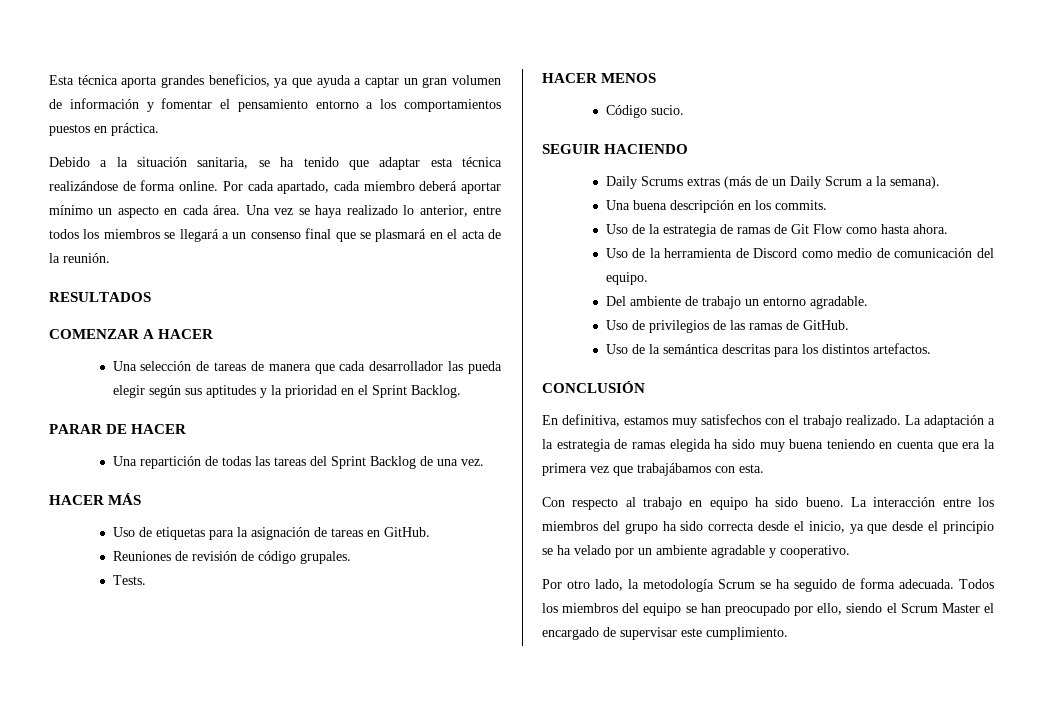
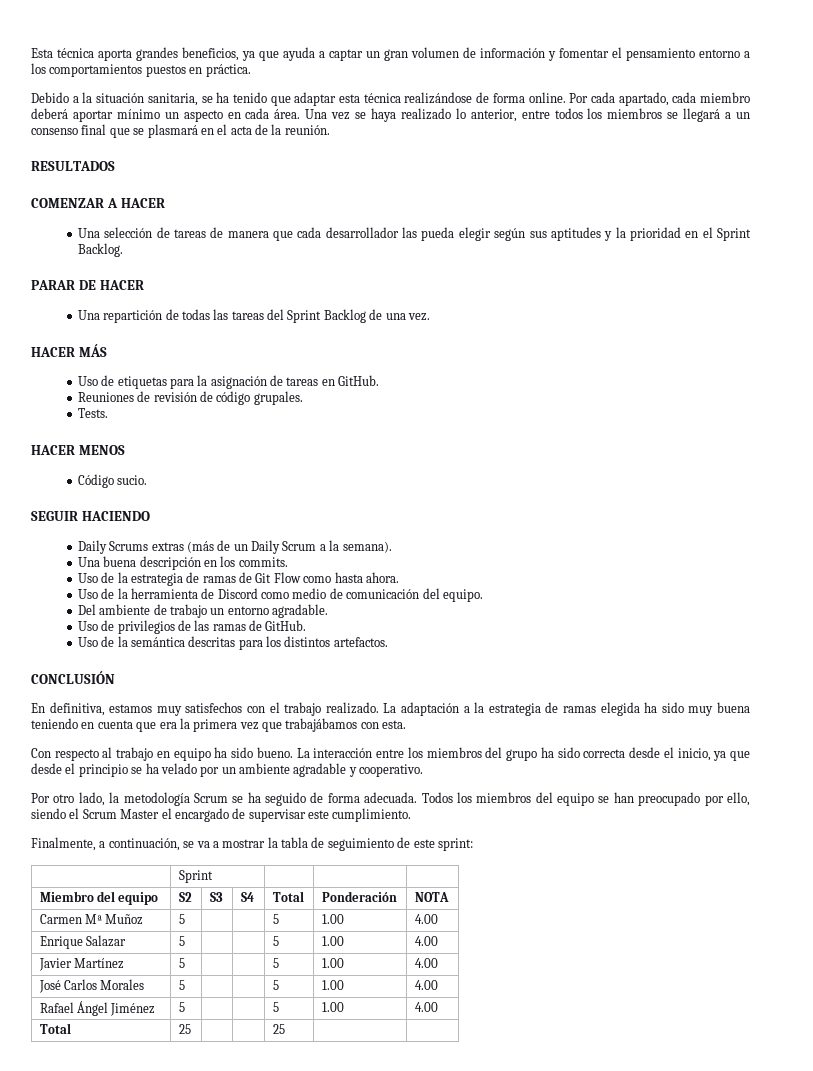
+ Finalmente, a continuación, se va a mostrar la tabla de seguimiento de este sprint:
+ | Sprint | | |
+ Miembro del equipo | S2 | S3 | S4 | Total | Ponderación | NOTA
+ Carmen Mª Muñoz | 5 | | | 5 | 1.00 | 4.00
+ Enrique Salazar | 5 | | | 5 | 1.00 | 4.00
+ Javier Martínez | 5 | | | 5 | 1.00 | 4.00
+ José Carlos Morales | 5 | | | 5 | 1.00 | 4.00
+ Rafael Ángel Jiménez | 5 | | | 5 | 1.00 | 4.00
+ Total | 25 | | | 25 | |

